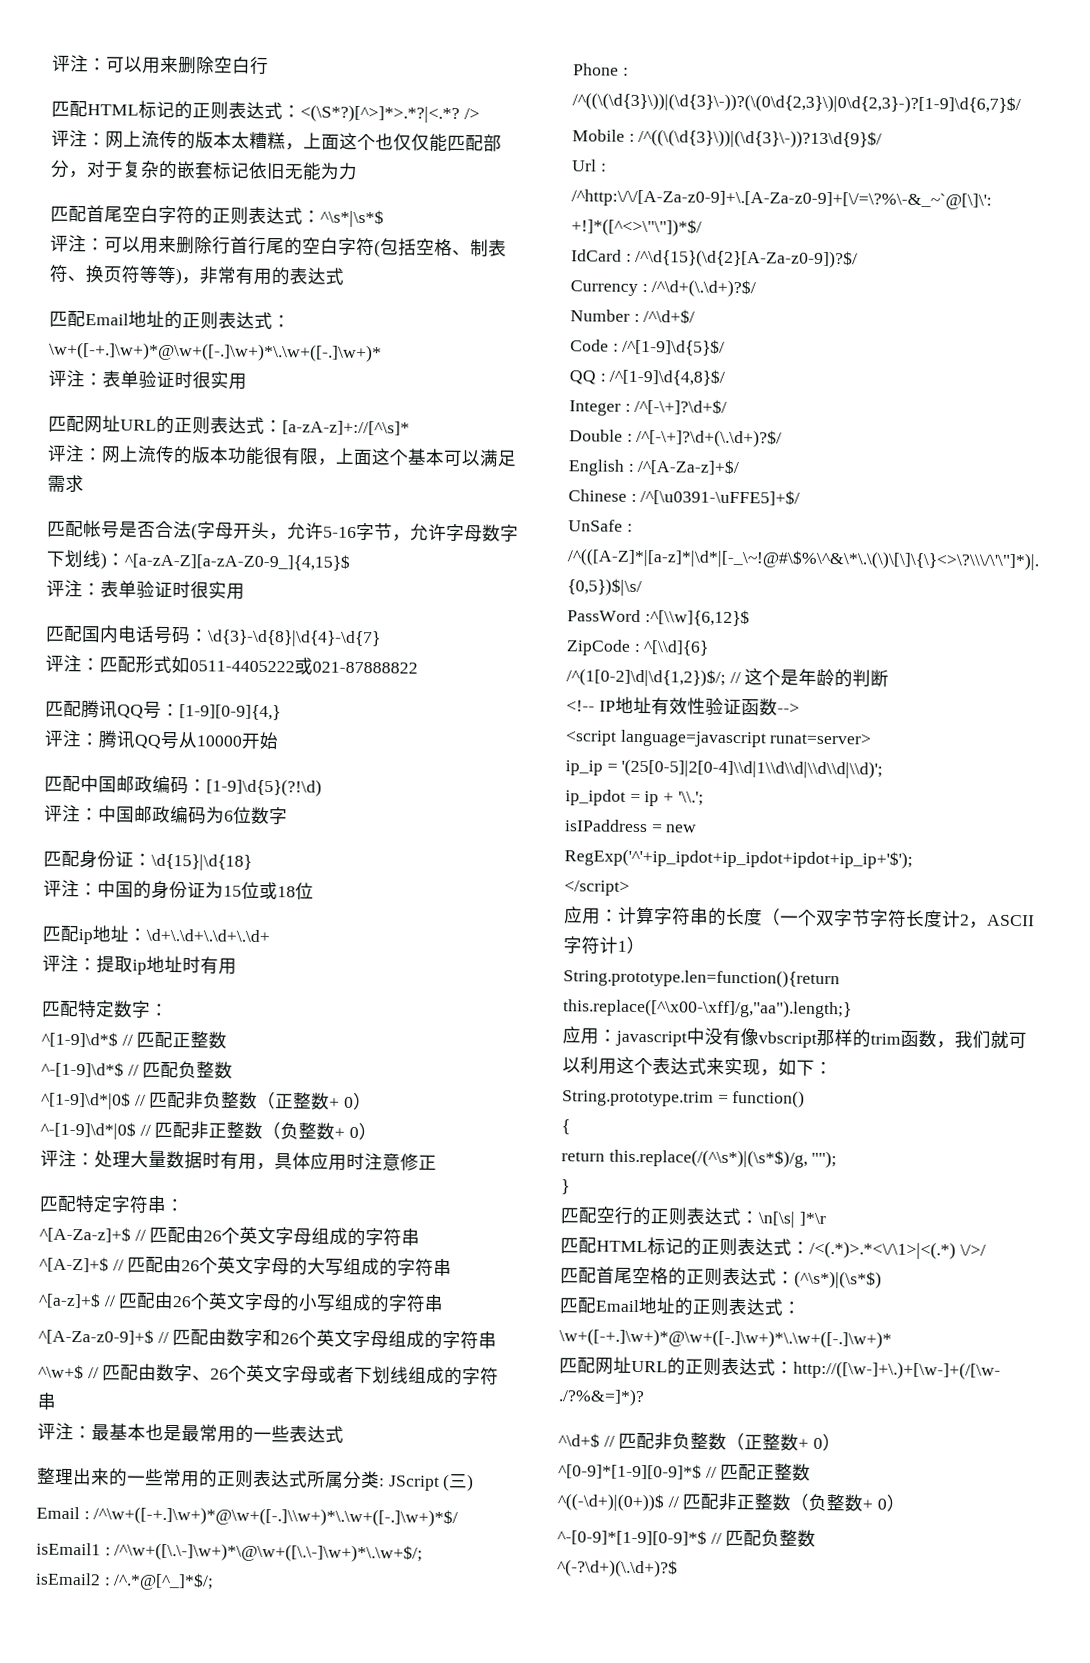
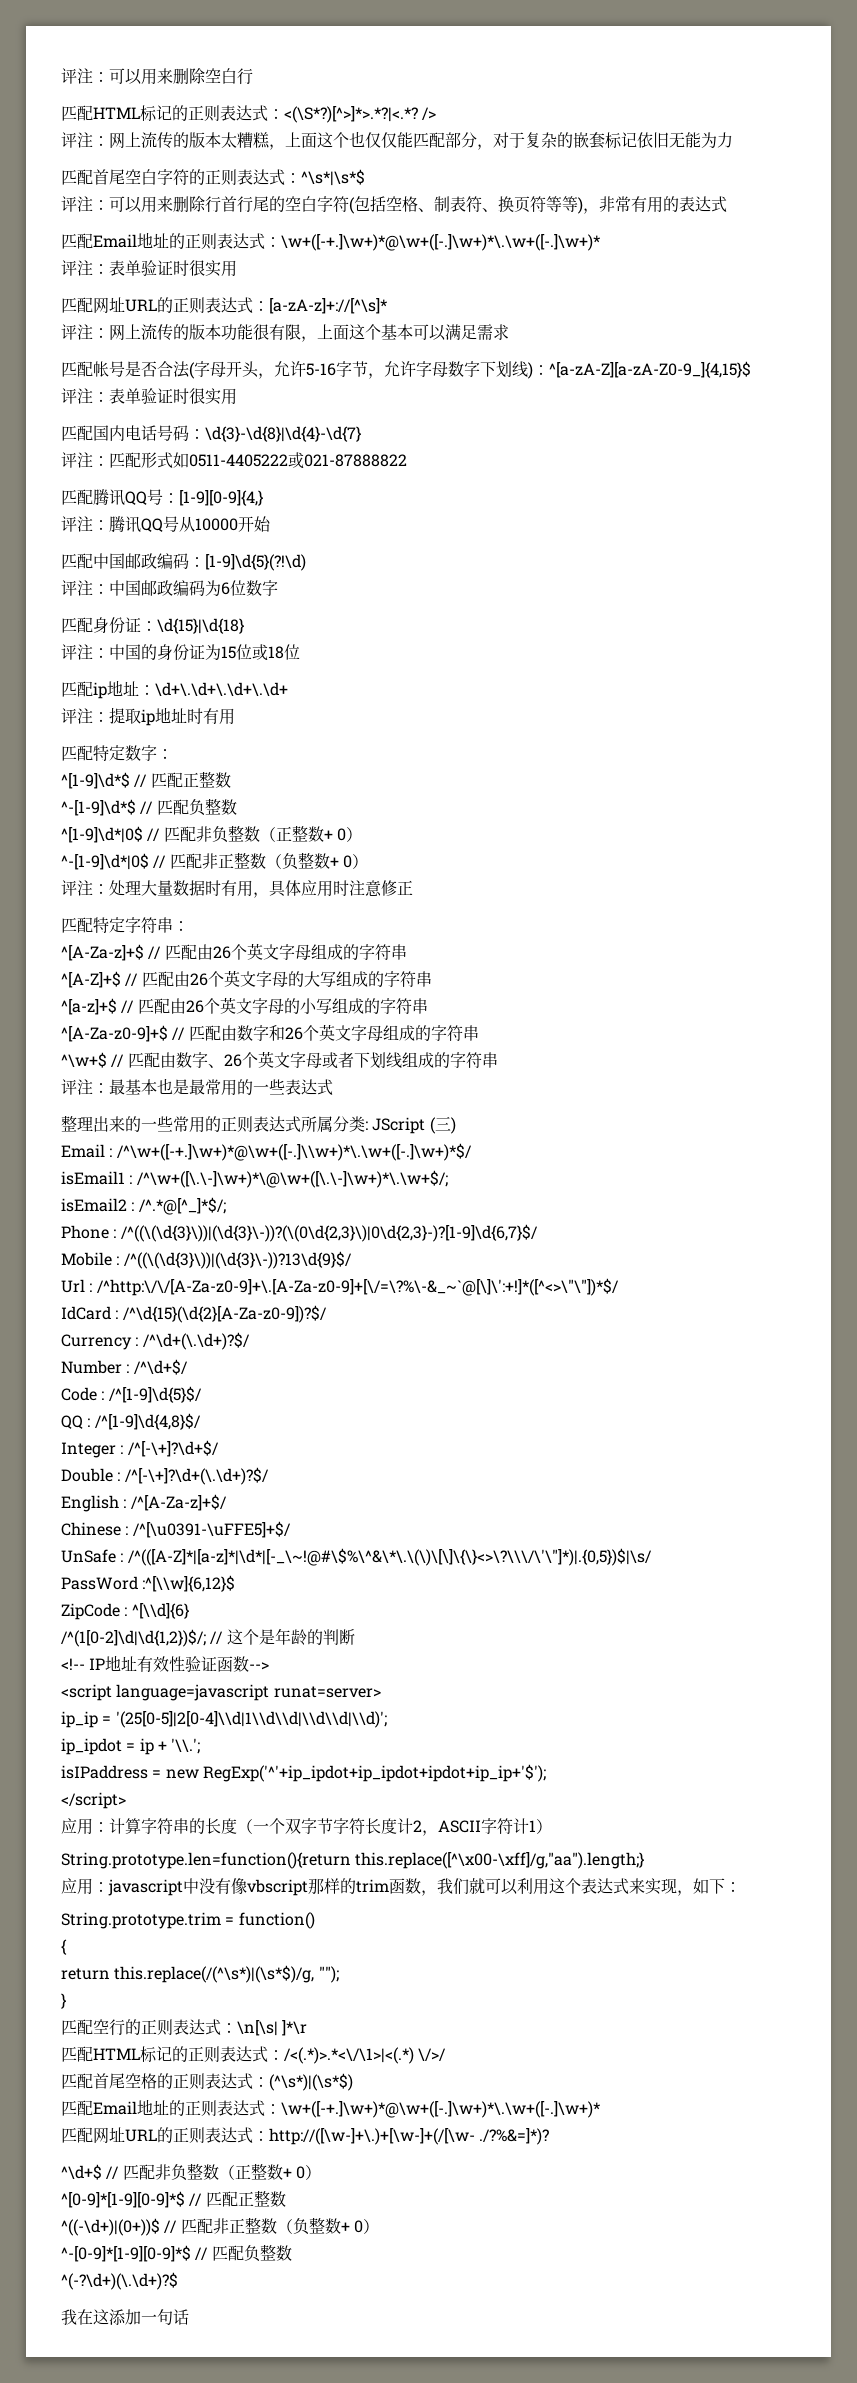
+ 我在这添加一句话

